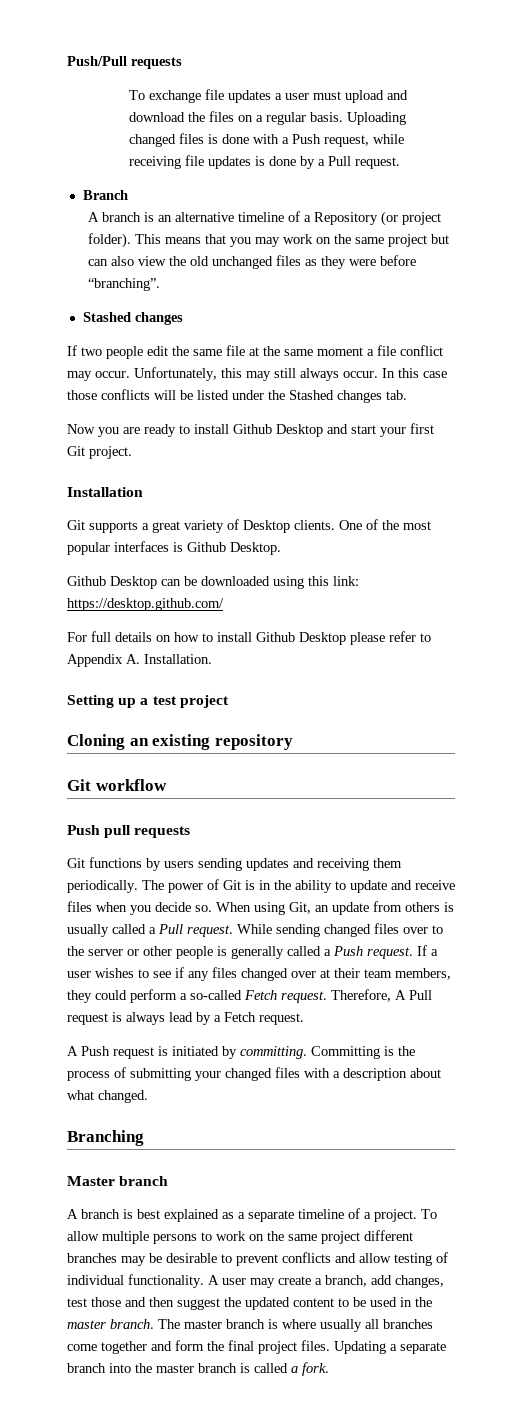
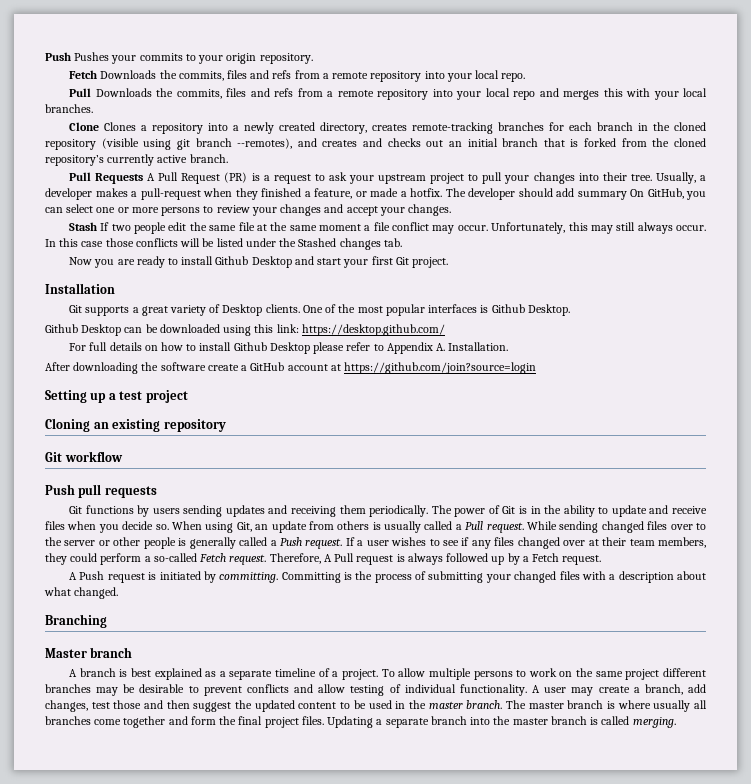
- Push/Pull requests
- To exchange file updates a user must upload and download the files on a regular basis. Uploading changed files is done with a Push request, while receiving file updates is done by a Pull request.
- Branch
- A branch is an alternative timeline of a Repository (or project folder). This means that you may work on the same project but can also view the old unchanged files as they were before “branching”.
- Stashed changes
- If two people edit the same file at the same moment a file conflict may occur.
+ Push Pushes your commits to your origin repository.
+ Fetch Downloads the commits, files and refs from a remote repository into your local repo.
+ Pull Downloads the commits, files and refs from a remote repository into your local repo and merges this with your local branches.
+ Clone Clones a repository into a newly created directory, creates remote-tracking branches for each branch in the cloned repository (visible using git branch --remotes), and creates and checks out an initial branch that is forked from the cloned repository’s currently active branch.
+ Pull Requests A Pull Request (PR) is a request to ask your upstream project to pull your changes into their tree. Usually, a developer makes a pull-request when they finished a feature, or made a hotfix. The developer should add summary On GitHub, you can select one or more persons to review your changes and accept your changes.
+ Stash If two people edit the same file at the same moment a file conflict may occur.
+ After downloading the software create a GitHub account at https://github.com/join?source=login
- Therefore, A Pull request is always lead by a Fetch request.
+ Therefore, A Pull request is always followed up by a Fetch request.
- Updating a separate branch into the master branch is called a fork.
+ Updating a separate branch into the master branch is called merging.

